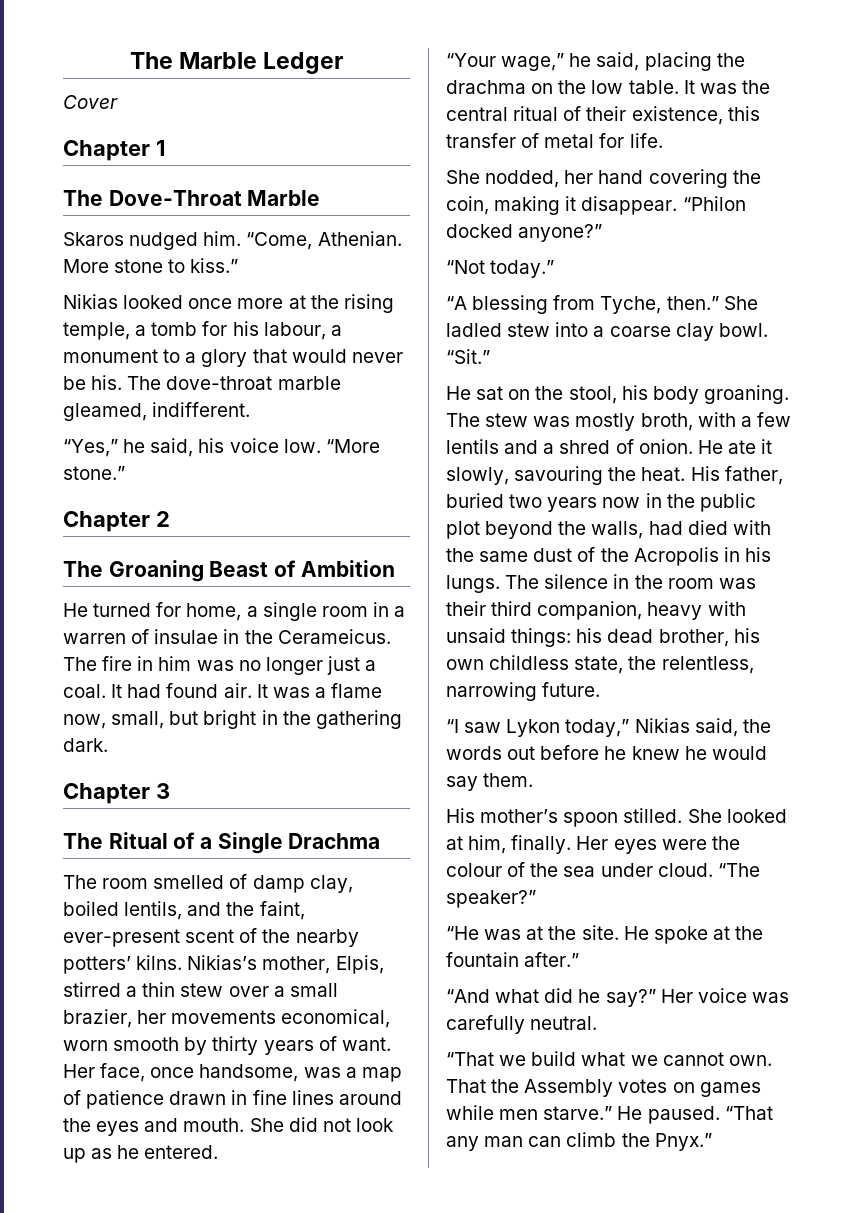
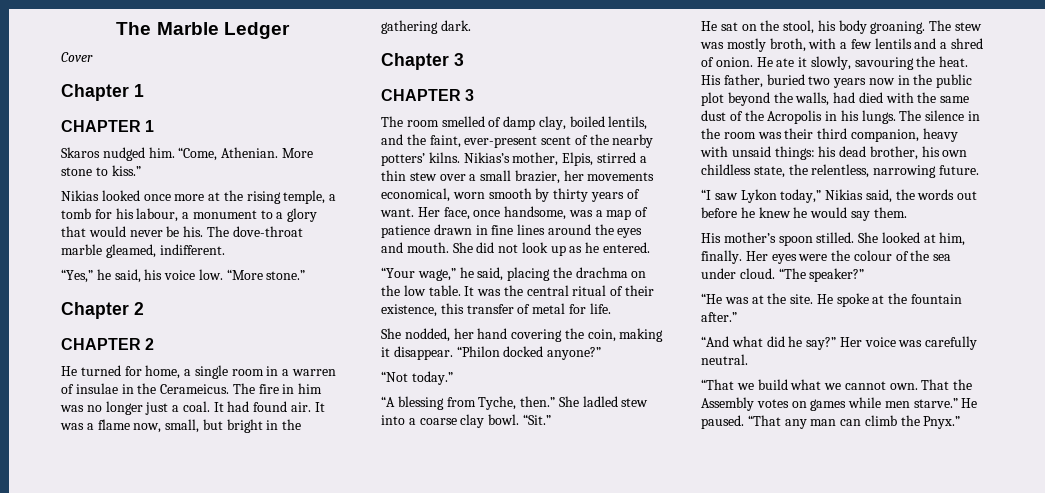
- The Dove-Throat Marble
+ CHAPTER 1
- The Groaning Beast of Ambition
+ CHAPTER 2
- The Ritual of a Single Drachma
+ CHAPTER 3

